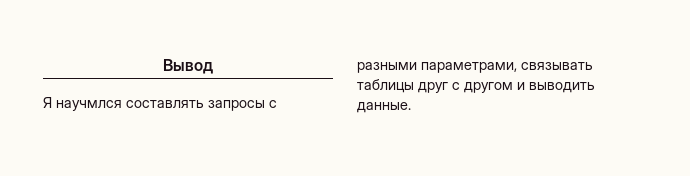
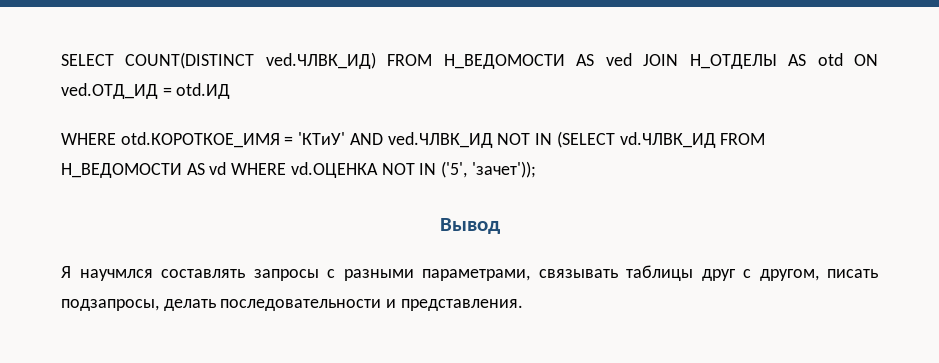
+ SELECT COUNT(DISTINCT ved.ЧЛВК_ИД) FROM Н_ВЕДОМОСТИ AS ved JOIN Н_ОТДЕЛЫ AS otd ON ved.ОТД_ИД = otd.ИД
+ WHERE otd.КОРОТКОЕ_ИМЯ = 'КТиУ' AND ved.ЧЛВК_ИД NOT IN (SELECT vd.ЧЛВК_ИД FROM Н_ВЕДОМОСТИ AS vd WHERE vd.ОЦЕНКА NOT IN ('5', 'зачет'));
- Я научмлся составлять запросы с разными параметрами, связывать таблицы друг с другом и выводить данные.
+ Я научмлся составлять запросы с разными параметрами, связывать таблицы друг с другом, писать подзапросы, делать последовательности и представления.

